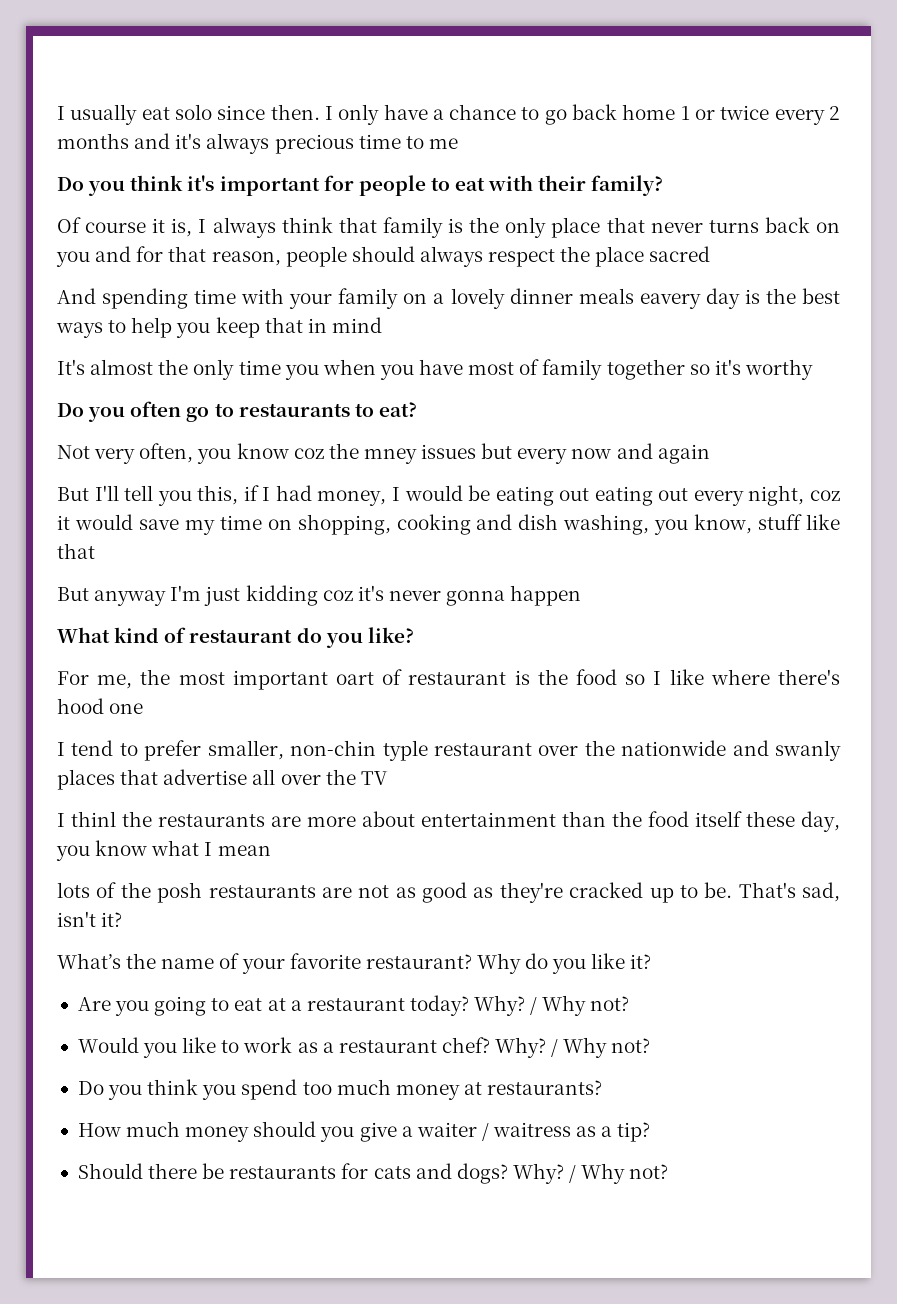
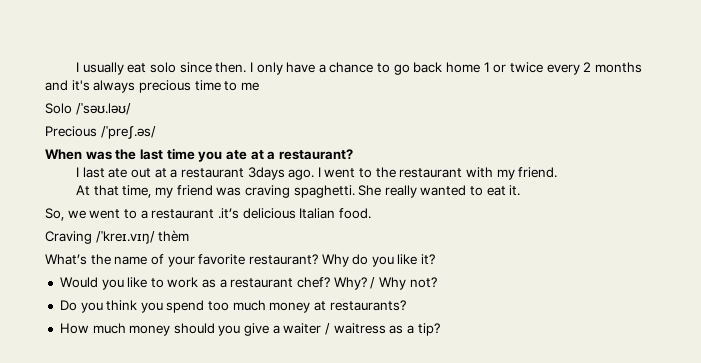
- Do you think it's important for people to eat with their family?
- Of course it is, I always think that family is the only place that never turns back on you and for that reason, people should always respect the place sacred
- And spending time with your family on a lovely dinner meals eavery day is the best ways to help you keep that in mind
- It's almost the only time you when you have most of family together so it's worthy
- Do you often go to restaurants to eat?
- Not very often, you know coz the mney issues but every now and again
- But I'll tell you this, if I had money, I would be eating out eating out every night, coz it would save my time on shopping, cooking and dish washing, you know, stuff like that
- But anyway I'm just kidding coz it's never gonna happen
- What kind of restaurant do you like?
- For me, the most important oart of restaurant is the food so I like where there's hood one
- I tend to prefer smaller, non-chin typle restaurant over the nationwide and swanly places that advertise all over the TV
- I thinl the restaurants are more about entertainment than the food itself these day, you know what I mean
- lots of the posh restaurants are not as good as they're cracked up to be. That's sad, isn't it?
+ Solo /ˈsəʊ.ləʊ/
+ Precious /ˈpreʃ.əs/
+ When was the last time you ate at a restaurant?
+ I last ate out at a restaurant 3days ago. I went to the restaurant with my friend.
+ At that time, my friend was craving spaghetti. She really wanted to eat it.
+ So, we went to a restaurant .it’s delicious Italian food.
+ Craving /ˈkreɪ.vɪŋ/ thèm
- Are you going to eat at a restaurant today? Why? / Why not?
- Should there be restaurants for cats and dogs? Why? / Why not?

